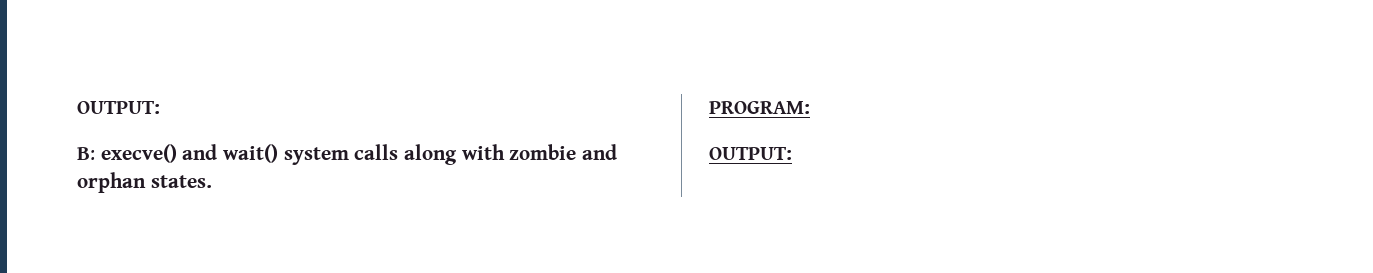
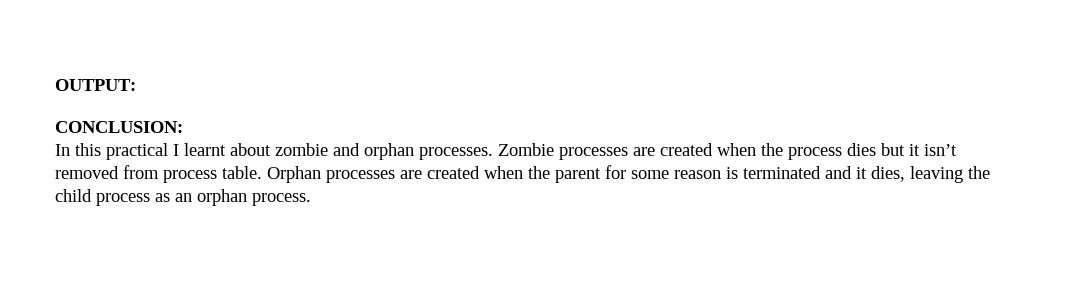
- B: execve() and wait() system calls along with zombie and orphan states.
- PROGRAM:
- OUTPUT:
+ CONCLUSION:
+ In this practical I learnt about zombie and orphan processes. Zombie processes are created when the process dies but it isn’t removed from process table. Orphan processes are created when the parent for some reason is terminated and it dies, leaving the child process as an orphan process.

